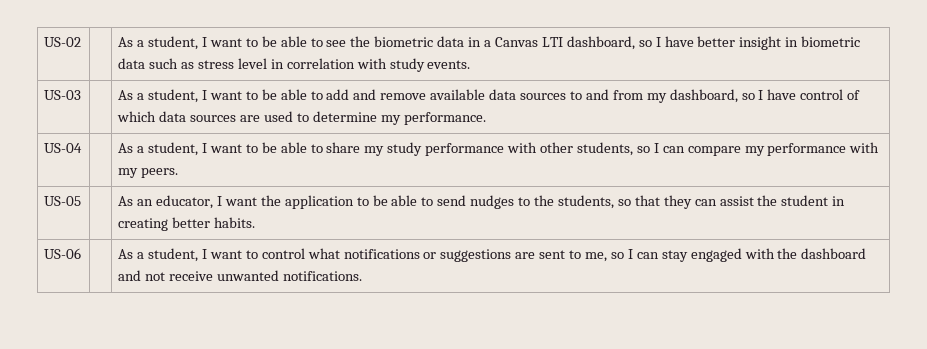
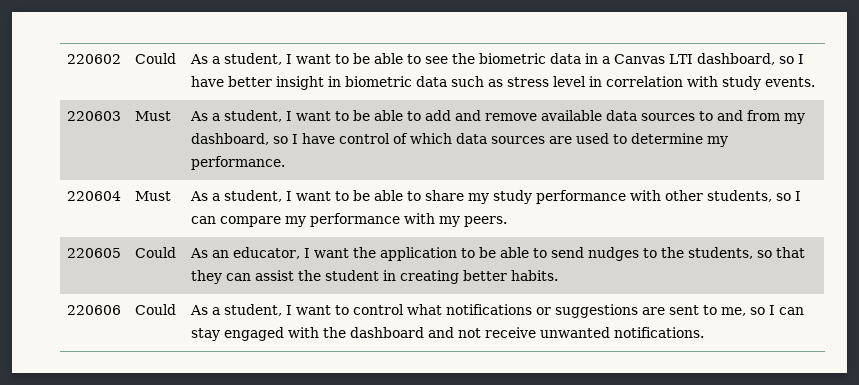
- US-02 | | As a student, I want to be able to see the biometric data in a Canvas LTI dashboard, so I have better insight in biometric data such as stress level in correlation with study events.
+ 220602 | Could | As a student, I want to be able to see the biometric data in a Canvas LTI dashboard, so I have better insight in biometric data such as stress level in correlation with study events.
- US-03 | | As a student, I want to be able to add and remove available data sources to and from my dashboard, so I have control of which data sources are used to determine my performance.
+ 220603 | Must | As a student, I want to be able to add and remove available data sources to and from my dashboard, so I have control of which data sources are used to determine my performance.
- US-04 | | As a student, I want to be able to share my study performance with other students, so I can compare my performance with my peers.
+ 220604 | Must | As a student, I want to be able to share my study performance with other students, so I can compare my performance with my peers.
- US-05 | | As an educator, I want the application to be able to send nudges to the students, so that they can assist the student in creating better habits.
+ 220605 | Could | As an educator, I want the application to be able to send nudges to the students, so that they can assist the student in creating better habits.
- US-06 | | As a student, I want to control what notifications or suggestions are sent to me, so I can stay engaged with the dashboard and not receive unwanted notifications.
+ 220606 | Could | As a student, I want to control what notifications or suggestions are sent to me, so I can stay engaged with the dashboard and not receive unwanted notifications.

